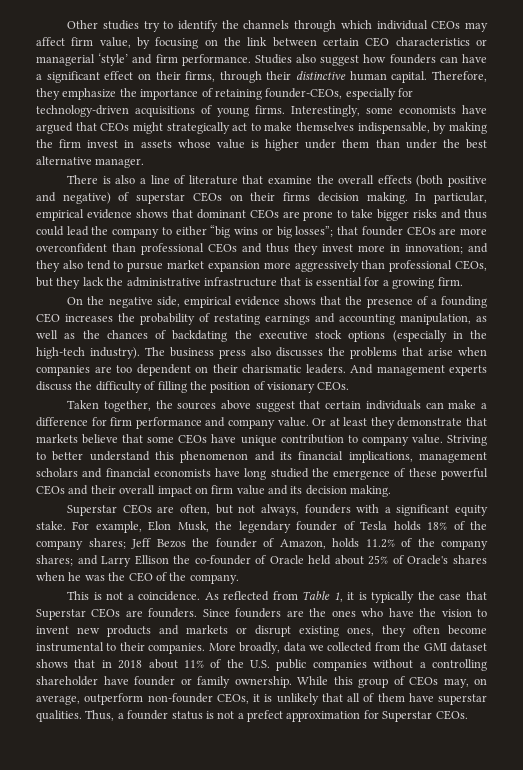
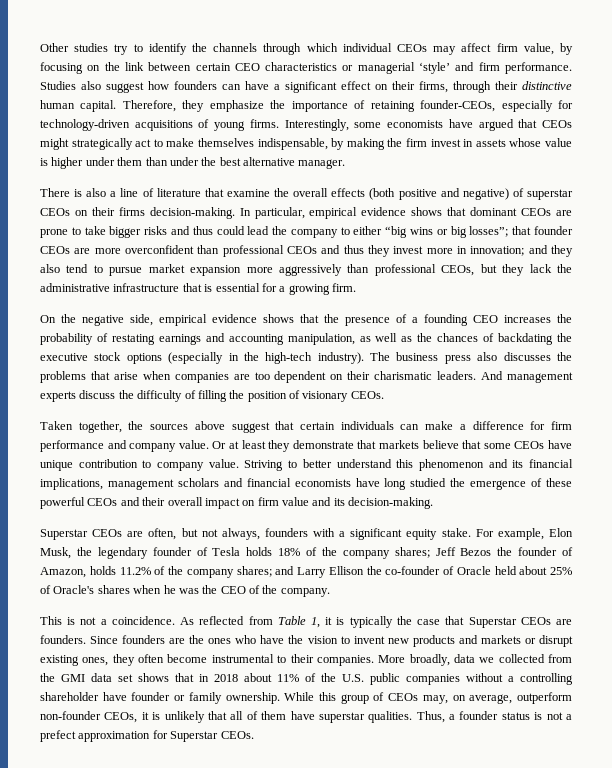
- There is also a line of literature that examine the overall effects (both positive and negative) of superstar CEOs on their firms decision making.
+ There is also a line of literature that examine the overall effects (both positive and negative) of superstar CEOs on their firms decision-making.
- Striving to better understand this phenomenon and its financial implications, management scholars and financial economists have long studied the emergence of these powerful CEOs and their overall impact on firm value and its decision making.
+ Striving to better understand this phenomenon and its financial implications, management scholars and financial economists have long studied the emergence of these powerful CEOs and their overall impact on firm value and its decision-making.
- More broadly, data we collected from the GMI dataset shows that in 2018 about 11% of the U.S. public companies without a controlling shareholder have founder or family ownership.
+ More broadly, data we collected from the GMI data set shows that in 2018 about 11% of the U.S. public companies without a controlling shareholder have founder or family ownership.

